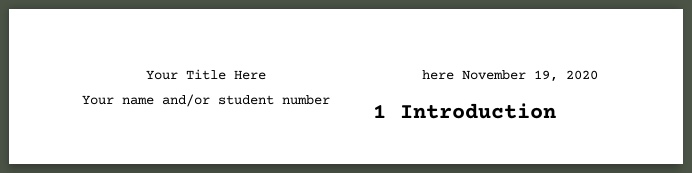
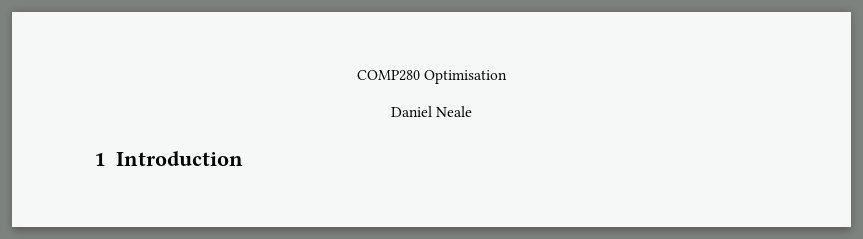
- Your Title Here
- Your name and/or student number here November 19, 2020
+ COMP280 Optimisation
+ Daniel Neale

